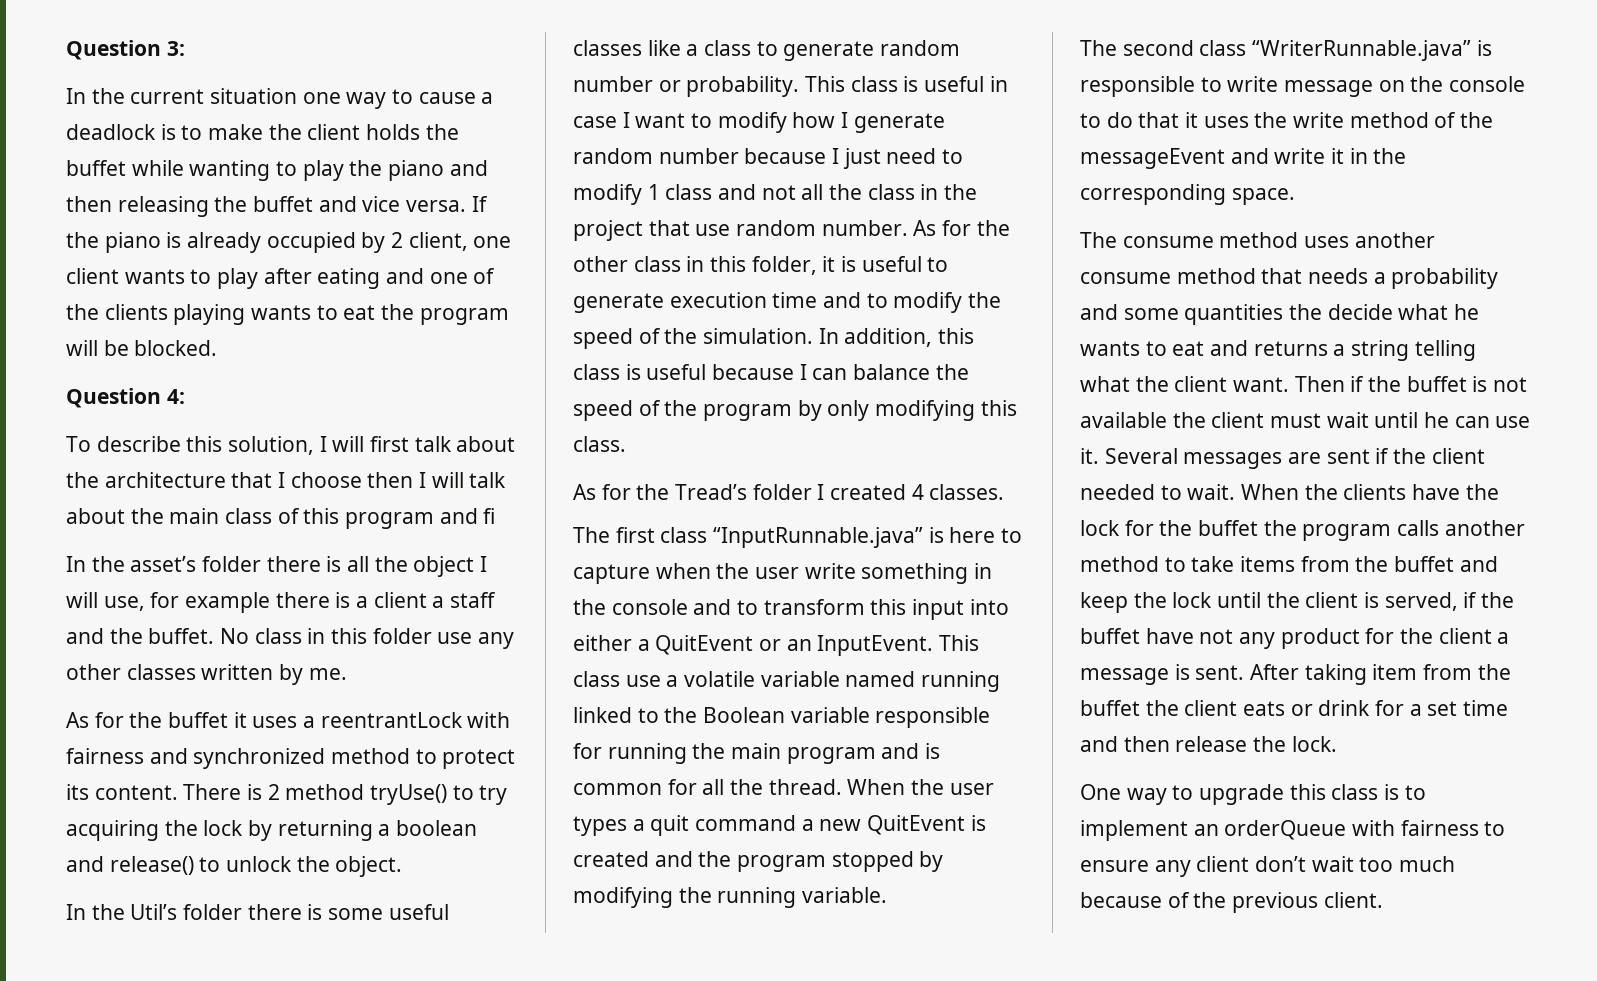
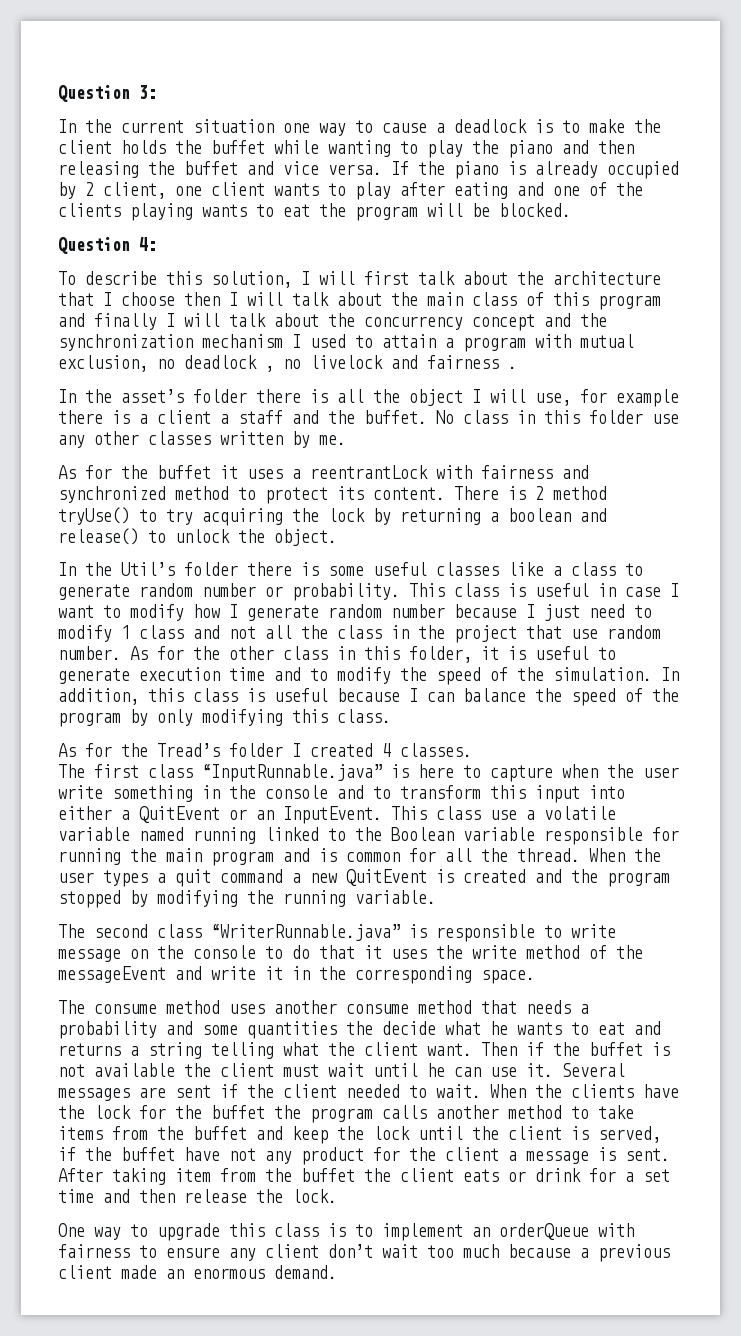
- To describe this solution, I will first talk about the architecture that I choose then I will talk about the main class of this program and fi
+ To describe this solution, I will first talk about the architecture that I choose then I will talk about the main class of this program and finally I will talk about the concurrency concept and the synchronization mechanism I used to attain a program with mutual exclusion, no deadlock , no livelock and fairness .
- One way to upgrade this class is to implement an orderQueue with fairness to ensure any client don’t wait too much because of the previous client.
+ One way to upgrade this class is to implement an orderQueue with fairness to ensure any client don’t wait too much because a previous client made an enormous demand.

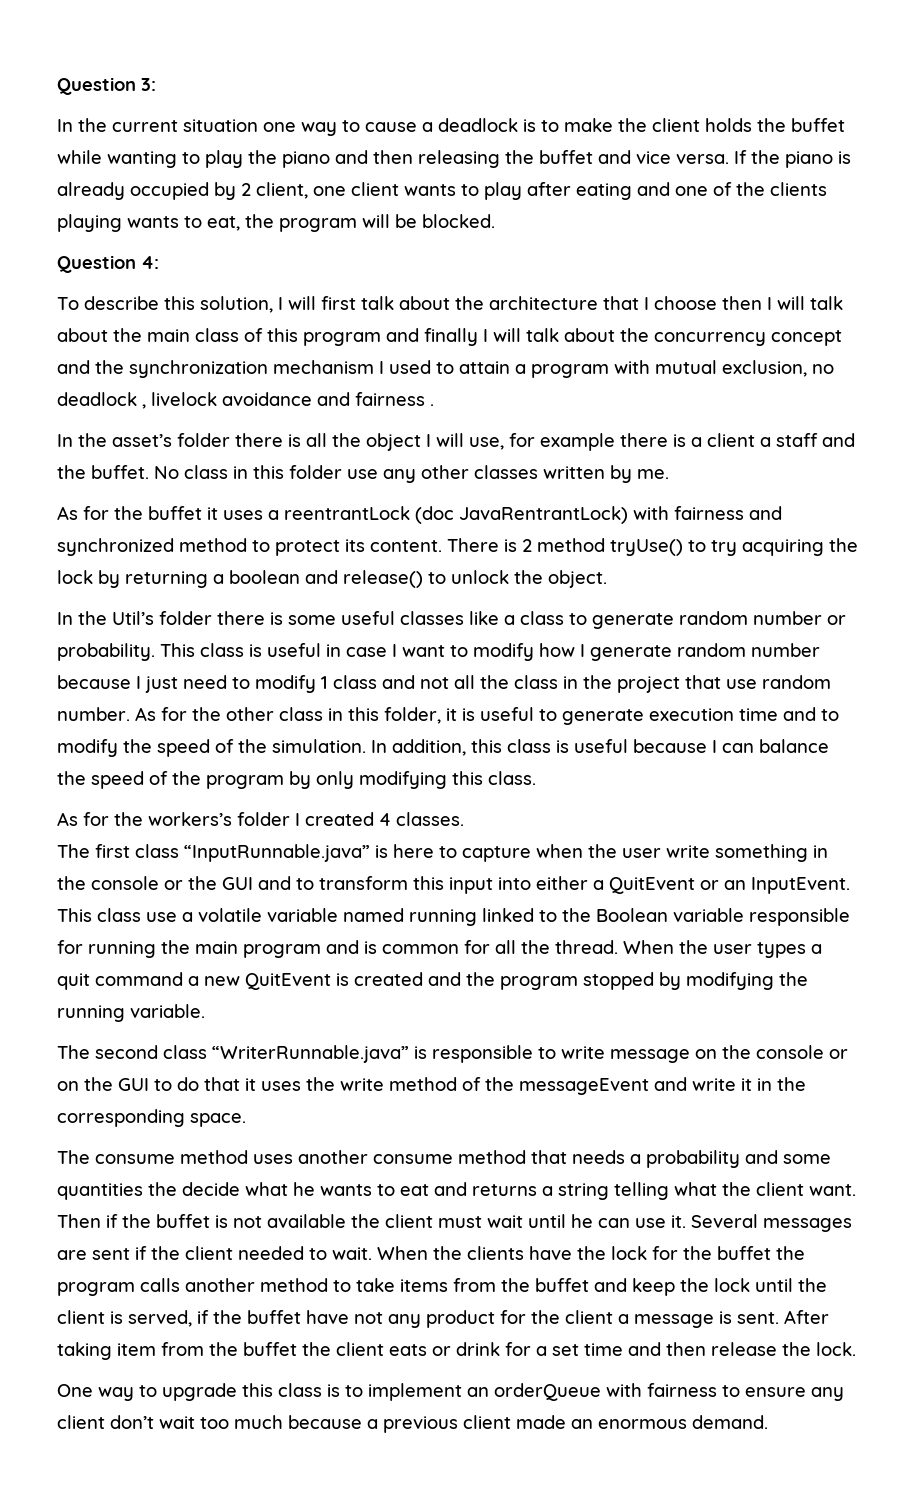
- If the piano is already occupied by 2 client, one client wants to play after eating and one of the clients playing wants to eat the program will be blocked.
+ If the piano is already occupied by 2 client, one client wants to play after eating and one of the clients playing wants to eat, the program will be blocked.
- To describe this solution, I will first talk about the architecture that I choose then I will talk about the main class of this program and finally I will talk about the concurrency concept and the synchronization mechanism I used to attain a program with mutual exclusion, no deadlock , no livelock and fairness .
+ To describe this solution, I will first talk about the architecture that I choose then I will talk about the main class of this program and finally I will talk about the concurrency concept and the synchronization mechanism I used to attain a program with mutual exclusion, no deadlock , livelock avoidance and fairness .
- As for the buffet it uses a reentrantLock with fairness and synchronized method to protect its content.
+ As for the buffet it uses a reentrantLock (doc JavaRentrantLock) with fairness and synchronized method to protect its content.
- As for the Tread’s folder I created 4 classes.
+ As for the workers’s folder I created 4 classes.
- The first class “InputRunnable.java” is here to capture when the user write something in the console and to transform this input into either a QuitEvent or an InputEvent.
+ The first class “InputRunnable.java” is here to capture when the user write something in the console or the GUI and to transform this input into either a QuitEvent or an InputEvent.
- The second class “WriterRunnable.java” is responsible to write message on the console to do that it uses the write method of the messageEvent and write it in the corresponding space.
+ The second class “WriterRunnable.java” is responsible to write message on the console or on the GUI to do that it uses the write method of the messageEvent and write it in the corresponding space.

